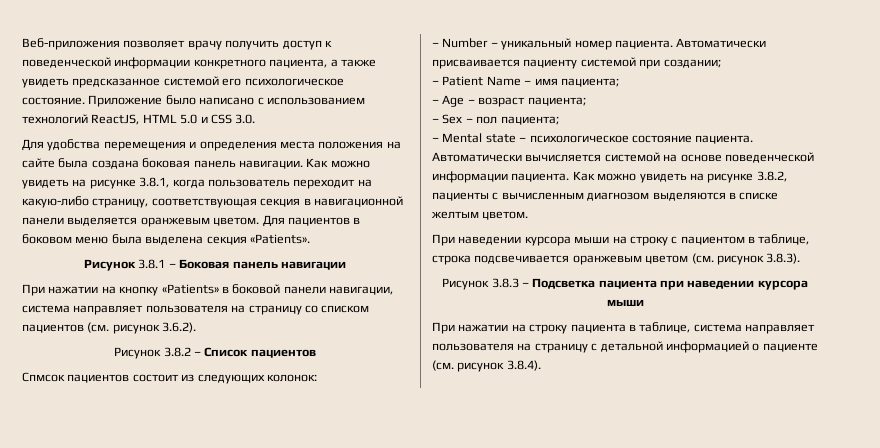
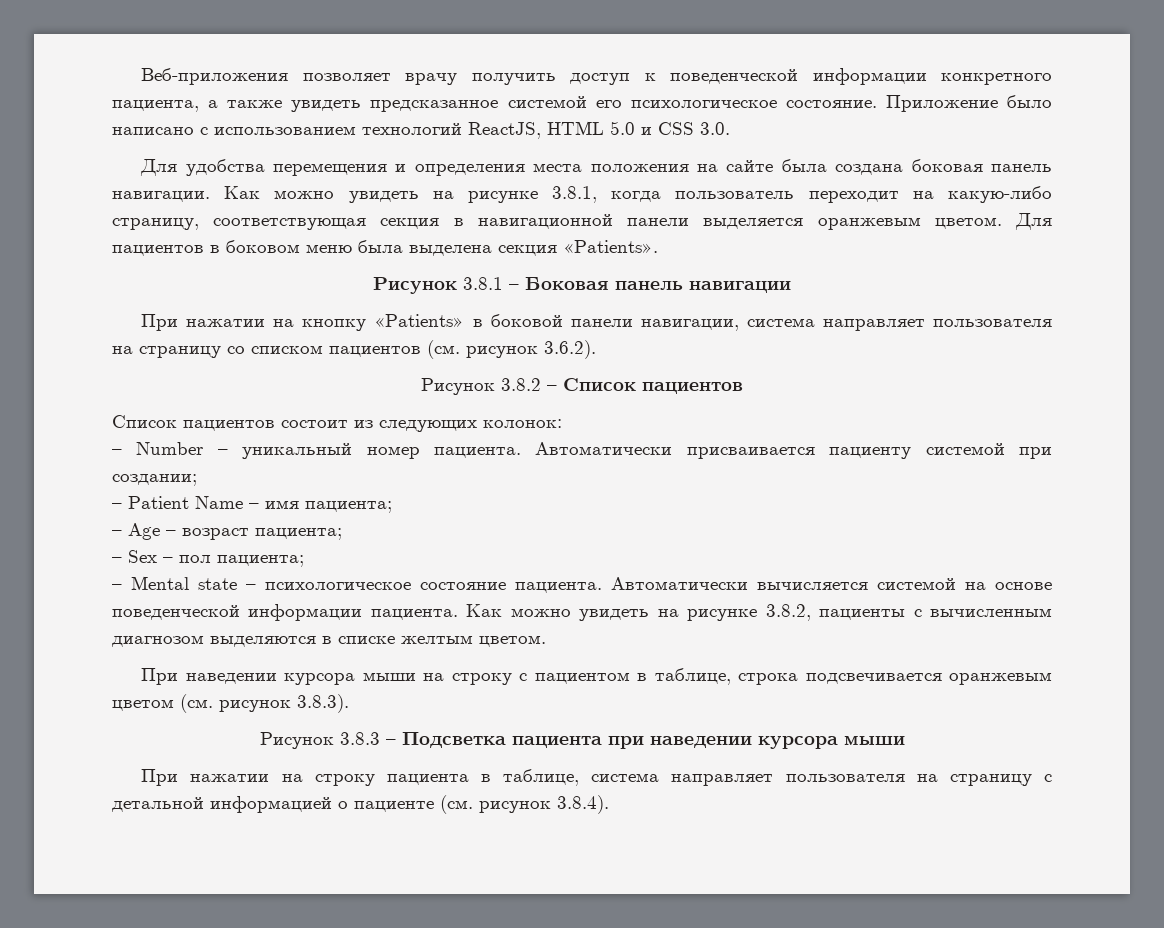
- Спмсок пациентов состоит из следующих колонок:
+ Список пациентов состоит из следующих колонок:

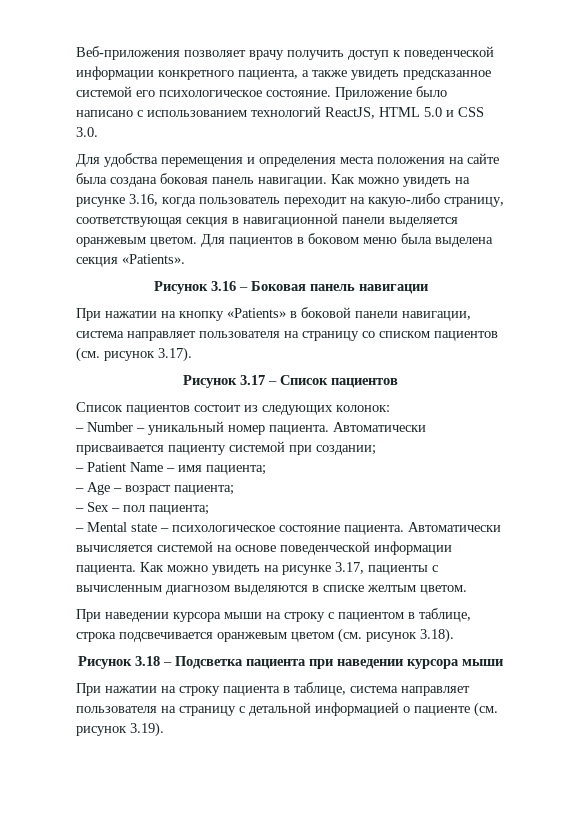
- Как можно увидеть на рисунке 3.8.1, когда пользователь переходит на какую-либо страницу, соответствующая секция в навигационной панели выделяется оранжевым цветом.
+ Как можно увидеть на рисунке 3.16, когда пользователь переходит на какую-либо страницу, соответствующая секция в навигационной панели выделяется оранжевым цветом.
- Рисунок 3.8.1 – Боковая панель навигации
+ Рисунок 3.16 – Боковая панель навигации
- При нажатии на кнопку «Patients» в боковой панели навигации, система направляет пользователя на страницу со списком пациентов (см. рисунок 3.6.2).
- Рисунок 3.8.2 – Список пациентов
+ При нажатии на кнопку «Patients» в боковой панели навигации, система направляет пользователя на страницу со списком пациентов (см. рисунок 3.17).
+ Рисунок 3.17 – Список пациентов
- Как можно увидеть на рисунке 3.8.2, пациенты с вычисленным диагнозом выделяются в списке желтым цветом.
+ Как можно увидеть на рисунке 3.17, пациенты с вычисленным диагнозом выделяются в списке желтым цветом.
- При наведении курсора мыши на строку с пациентом в таблице, строка подсвечивается оранжевым цветом (см. рисунок 3.8.3).
- Рисунок 3.8.3 – Подсветка пациента при наведении курсора мыши
+ При наведении курсора мыши на строку с пациентом в таблице, строка подсвечивается оранжевым цветом (см. рисунок 3.18).
+ Рисунок 3.18 – Подсветка пациента при наведении курсора мыши
- При нажатии на строку пациента в таблице, система направляет пользователя на страницу с детальной информацией о пациенте (см. рисунок 3.8.4).
+ При нажатии на строку пациента в таблице, система направляет пользователя на страницу с детальной информацией о пациенте (см. рисунок 3.19).

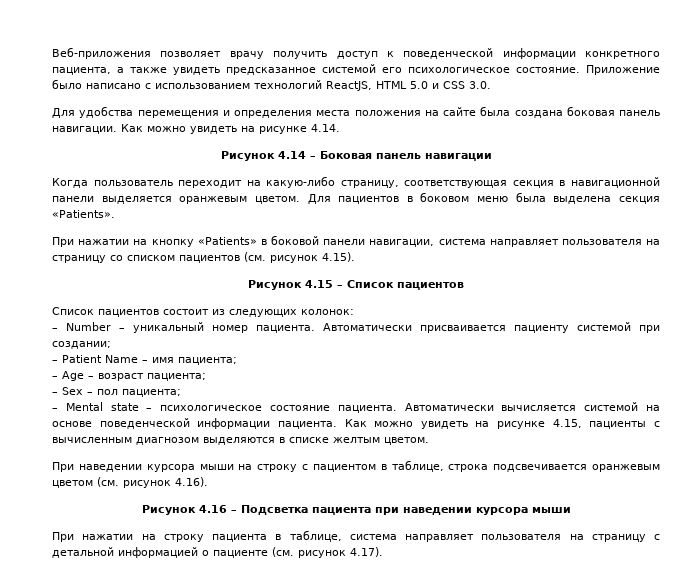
- Как можно увидеть на рисунке 3.16, когда пользователь переходит на какую-либо страницу, соответствующая секция в навигационной панели выделяется оранжевым цветом.
+ Как можно увидеть на рисунке 4.14.
+ Рисунок 4.14 – Боковая панель навигации
+ Когда пользователь переходит на какую-либо страницу, соответствующая секция в навигационной панели выделяется оранжевым цветом.
- Рисунок 3.16 – Боковая панель навигации
- При нажатии на кнопку «Patients» в боковой панели навигации, система направляет пользователя на страницу со списком пациентов (см. рисунок 3.17).
- Рисунок 3.17 – Список пациентов
+ При нажатии на кнопку «Patients» в боковой панели навигации, система направляет пользователя на страницу со списком пациентов (см. рисунок 4.15).
+ Рисунок 4.15 – Список пациентов
- Как можно увидеть на рисунке 3.17, пациенты с вычисленным диагнозом выделяются в списке желтым цветом.
+ Как можно увидеть на рисунке 4.15, пациенты с вычисленным диагнозом выделяются в списке желтым цветом.
- При наведении курсора мыши на строку с пациентом в таблице, строка подсвечивается оранжевым цветом (см. рисунок 3.18).
- Рисунок 3.18 – Подсветка пациента при наведении курсора мыши
+ При наведении курсора мыши на строку с пациентом в таблице, строка подсвечивается оранжевым цветом (см. рисунок 4.16).
+ Рисунок 4.16 – Подсветка пациента при наведении курсора мыши
- При нажатии на строку пациента в таблице, система направляет пользователя на страницу с детальной информацией о пациенте (см. рисунок 3.19).
+ При нажатии на строку пациента в таблице, система направляет пользователя на страницу с детальной информацией о пациенте (см. рисунок 4.17).

